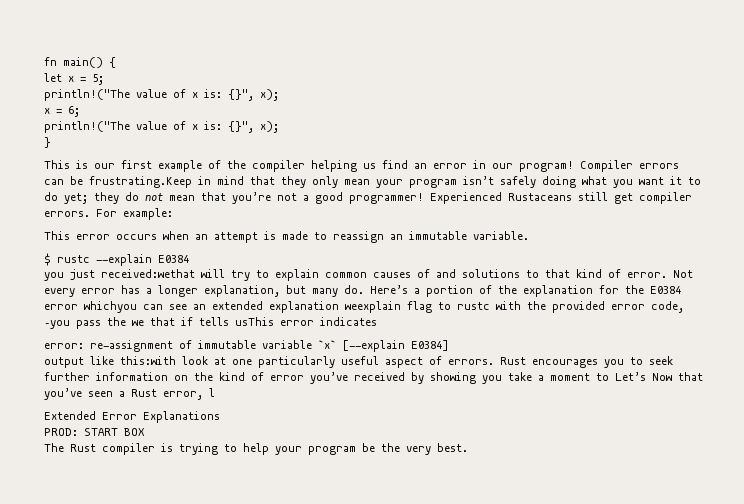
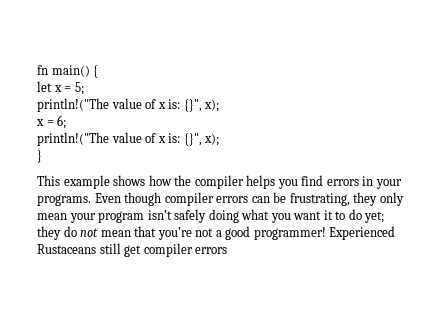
- This is our first example of the compiler helping us find an error in our program! Compiler errors can be frustrating.Keep in mind that they only mean your program isn’t safely doing what you want it to do yet; they do not mean that you’re not a good programmer!
+ This example shows how the compiler helps you find errors in your programs. Even though compiler errors can be frustrating, they only mean your program isn’t safely doing what you want it to do yet; they do not mean that you’re not a good programmer!
- Experienced Rustaceans still get compiler errors. For example:
- This error occurs when an attempt is made to reassign an immutable variable.
- $ rustc --explain E0384
- you just received:wethat will try to explain common causes of and solutions to that kind of error. Not every error has a longer explanation, but many do. Here’s a portion of the explanation for the E0384 error whichyou can see an extended explanation weexplain flag to rustc with the provided error code, –you pass the we that if tells usThis error indicates
- error: re-assignment of immutable variable `x` [--explain E0384]
- output like this:with look at one particularly useful aspect of errors. Rust encourages you to seek further information on the kind of error you’ve received by showing you take a moment to Let’s Now that you’ve seen a Rust error, l
- Extended Error Explanations
- PROD: START BOX
- The Rust compiler is trying to help your program be the very best.
+ Experienced Rustaceans still get compiler errors

